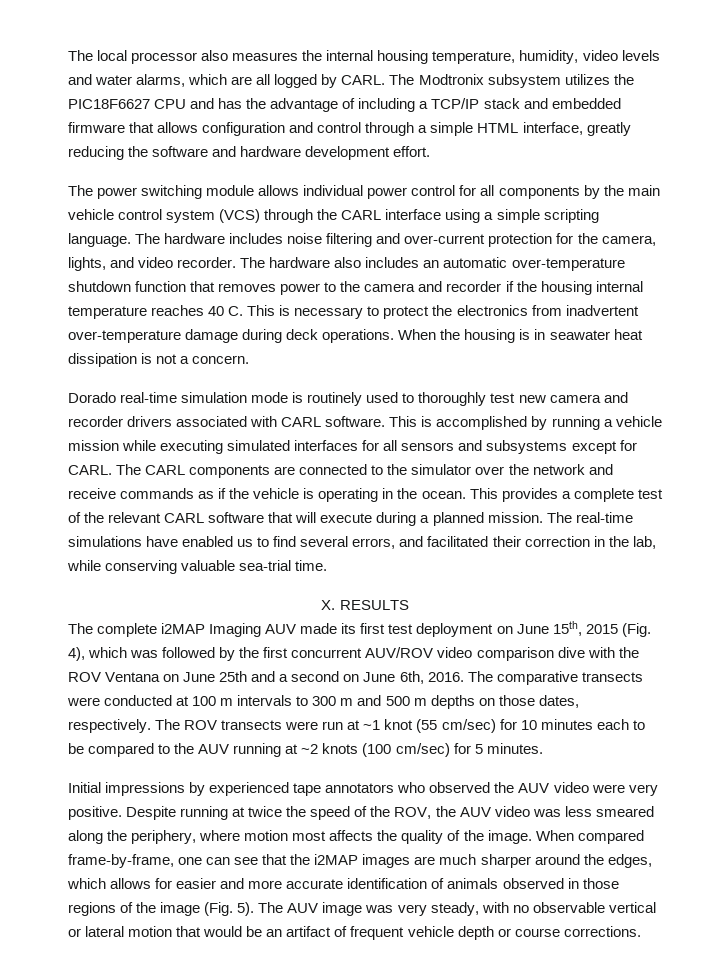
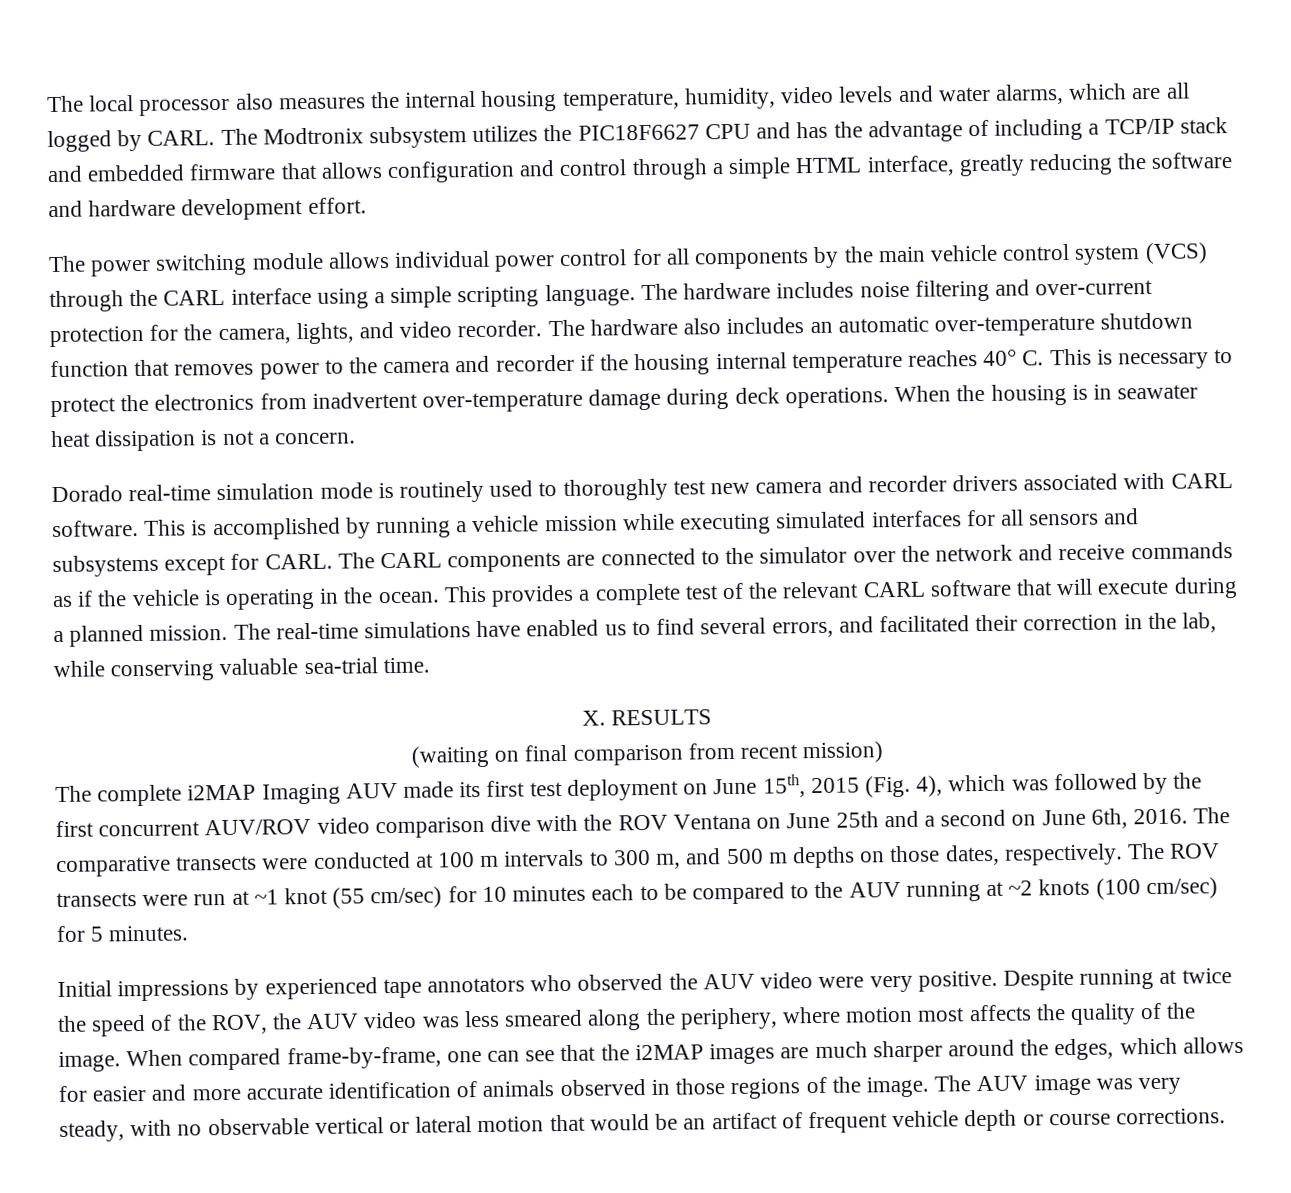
- The hardware also includes an automatic over-temperature shutdown function that removes power to the camera and recorder if the housing internal temperature reaches 40 C. This is necessary to protect the electronics from inadvertent over-temperature damage during deck operations.
+ The hardware also includes an automatic over-temperature shutdown function that removes power to the camera and recorder if the housing internal temperature reaches 40° C. This is necessary to protect the electronics from inadvertent over-temperature damage during deck operations.
+ (waiting on final comparison from recent mission)
- The comparative transects were conducted at 100 m intervals to 300 m and 500 m depths on those dates, respectively.
+ The comparative transects were conducted at 100 m intervals to 300 m, and 500 m depths on those dates, respectively.
- When compared frame-by-frame, one can see that the i2MAP images are much sharper around the edges, which allows for easier and more accurate identification of animals observed in those regions of the image (Fig. 5).
+ When compared frame-by-frame, one can see that the i2MAP images are much sharper around the edges, which allows for easier and more accurate identification of animals observed in those regions of the image.

